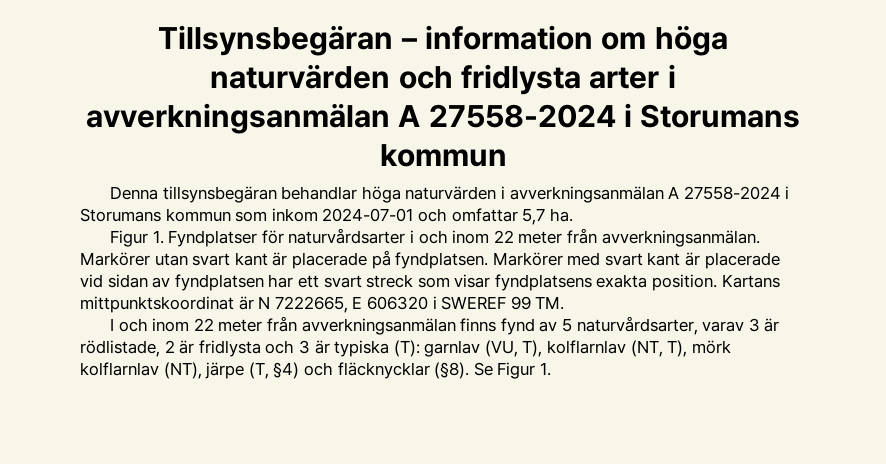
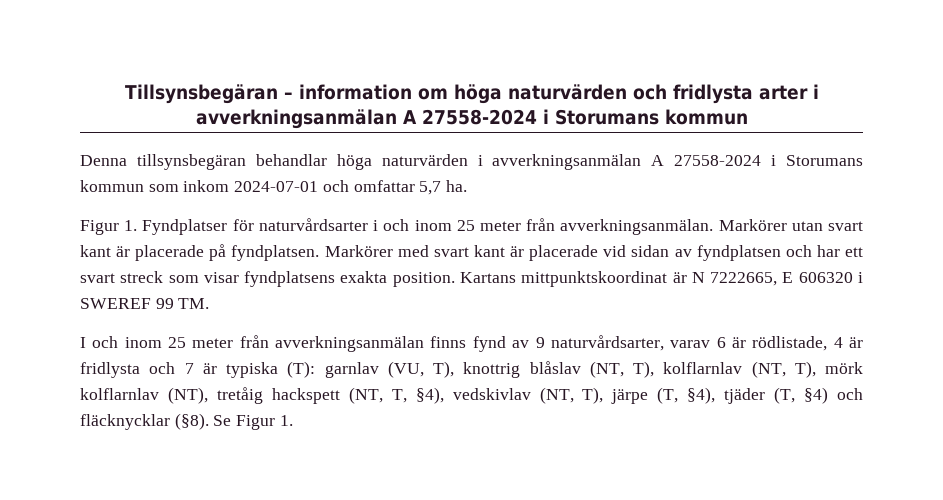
- Figur 1. Fyndplatser för naturvårdsarter i och inom 22 meter från avverkningsanmälan.
+ Figur 1. Fyndplatser för naturvårdsarter i och inom 25 meter från avverkningsanmälan.
- Markörer med svart kant är placerade vid sidan av fyndplatsen har ett svart streck som visar fyndplatsens exakta position.
+ Markörer med svart kant är placerade vid sidan av fyndplatsen och har ett svart streck som visar fyndplatsens exakta position.
- I och inom 22 meter från avverkningsanmälan finns fynd av 5 naturvårdsarter, varav 3 är rödlistade, 2 är fridlysta och 3 är typiska (T): garnlav (VU, T), kolflarnlav (NT, T), mörk kolflarnlav (NT), järpe (T, §4) och fläcknycklar (§8).
+ I och inom 25 meter från avverkningsanmälan finns fynd av 9 naturvårdsarter, varav 6 är rödlistade, 4 är fridlysta och 7 är typiska (T): garnlav (VU, T), knottrig blåslav (NT, T), kolflarnlav (NT, T), mörk kolflarnlav (NT), tretåig hackspett (NT, T, §4), vedskivlav (NT, T), järpe (T, §4), tjäder (T, §4) och fläcknycklar (§8).

